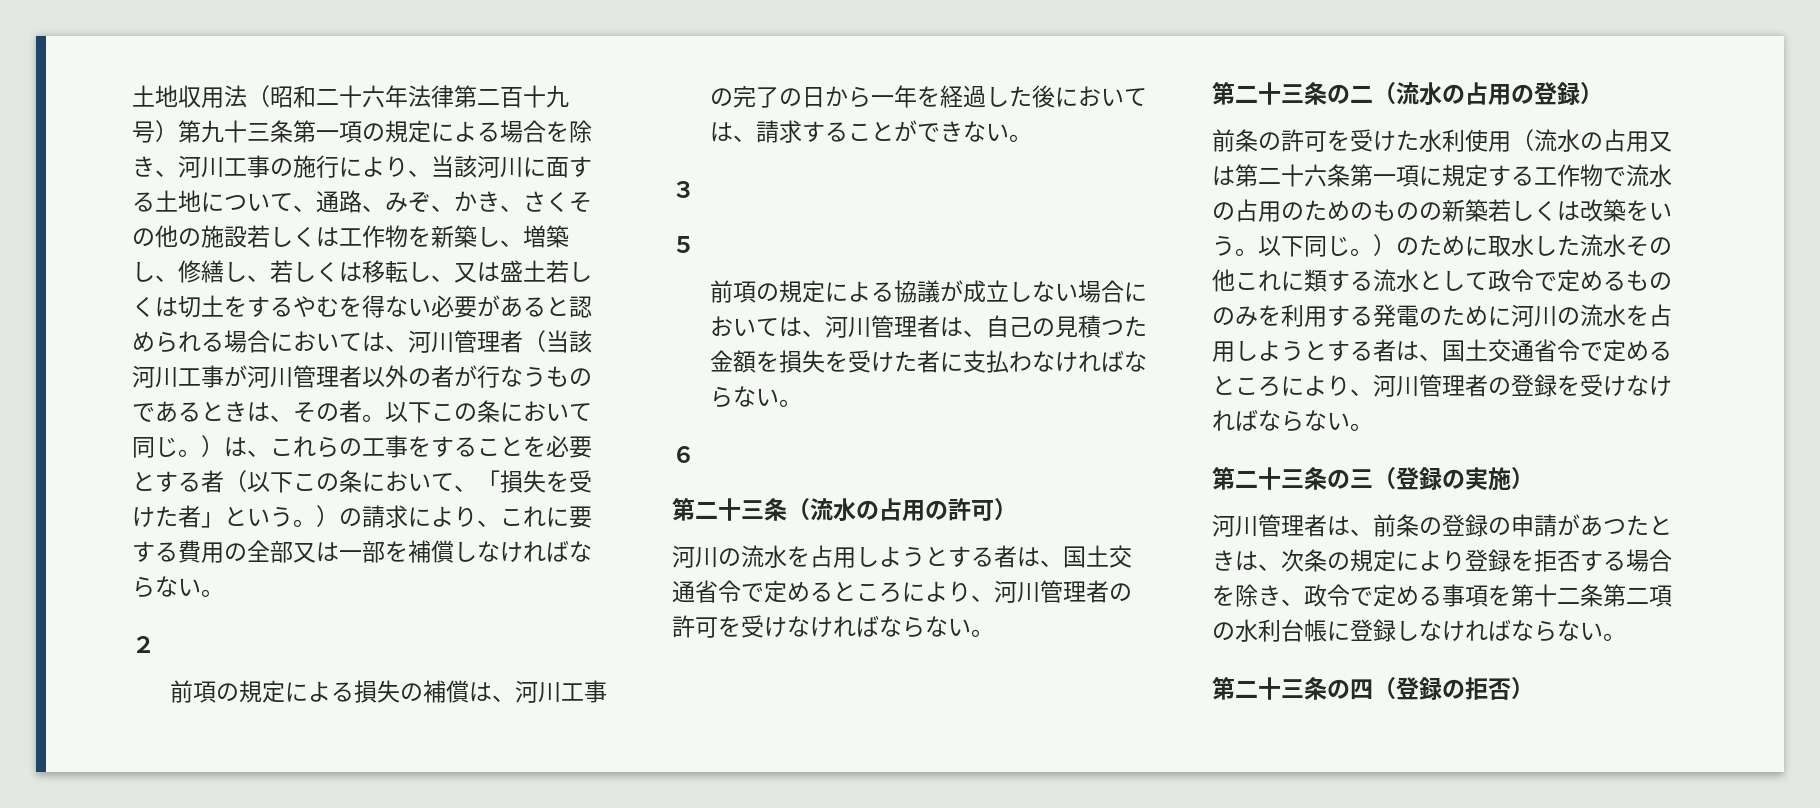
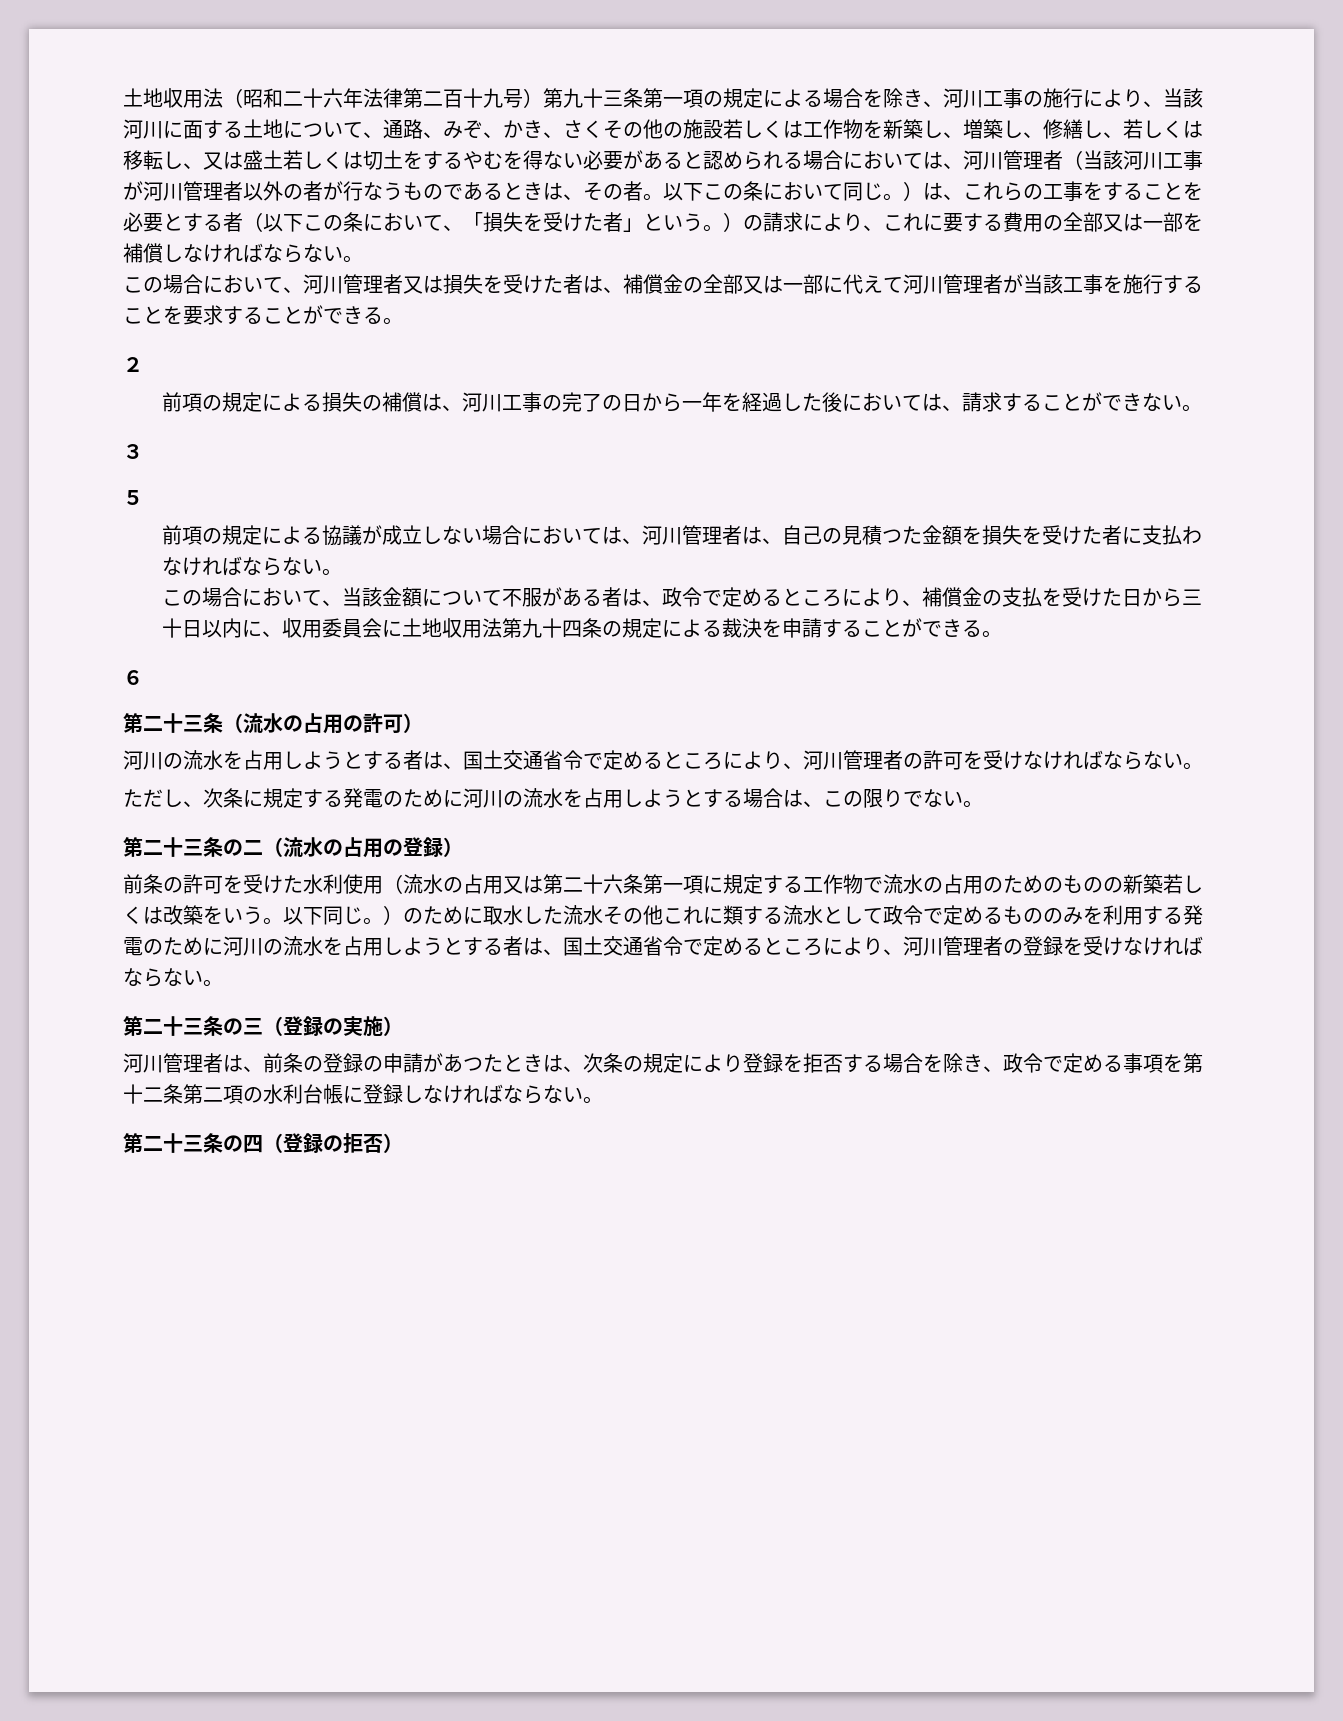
+ この場合において、河川管理者又は損失を受けた者は、補償金の全部又は一部に代えて河川管理者が当該工事を施行することを要求することができる。
+ この場合において、当該金額について不服がある者は、政令で定めるところにより、補償金の支払を受けた日から三十日以内に、収用委員会に土地収用法第九十四条の規定による裁決を申請することができる。
+ ただし、次条に規定する発電のために河川の流水を占用しようとする場合は、この限りでない。

